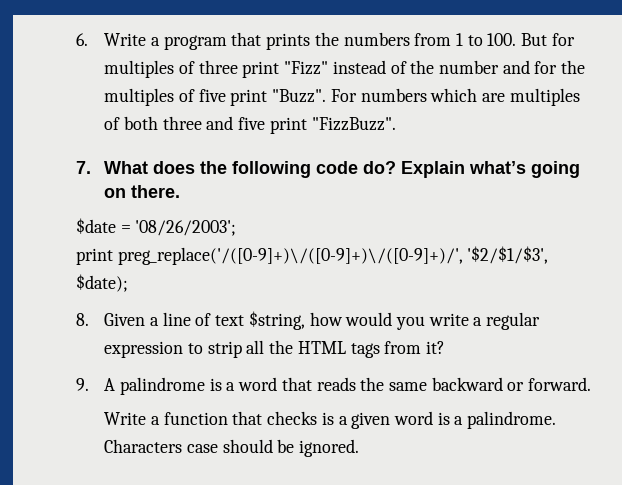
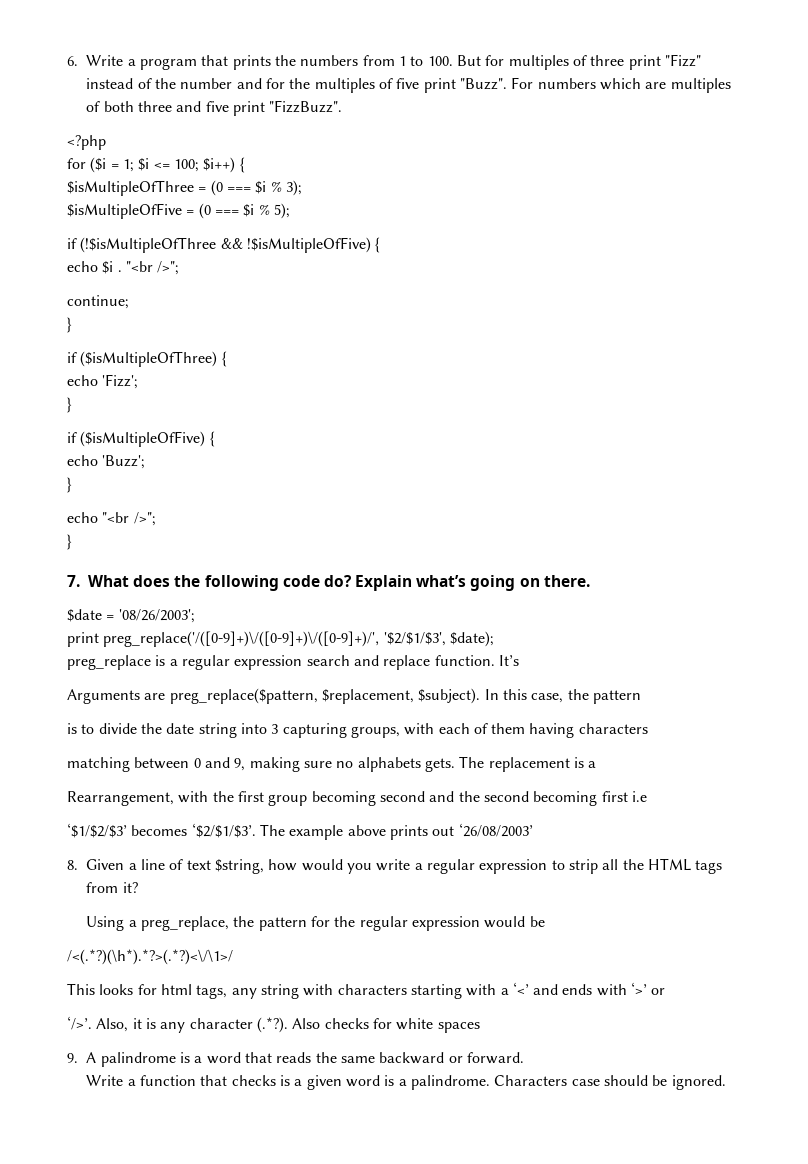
+ <?php
+ for ($i = 1; $i <= 100; $i++) {
+ $isMultipleOfThree = (0 === $i % 3);
+ $isMultipleOfFive = (0 === $i % 5);
+ if (!$isMultipleOfThree && !$isMultipleOfFive) {
+ echo $i . "<br />";
+ continue;
+ }
+ if ($isMultipleOfThree) {
+ echo 'Fizz';
+ }
+ if ($isMultipleOfFive) {
+ echo 'Buzz';
+ }
+ echo "<br />";
+ }
+ preg_replace is a regular expression search and replace function. It’s
+ Arguments are preg_replace($pattern, $replacement, $subject). In this case, the pattern
+ is to divide the date string into 3 capturing groups, with each of them having characters
+ matching between 0 and 9, making sure no alphabets gets. The replacement is a
+ Rearrangement, with the first group becoming second and the second becoming first i.e
+ ‘$1/$2/$3’ becomes ‘$2/$1/$3’. The example above prints out ‘26/08/2003’
+ Using a preg_replace, the pattern for the regular expression would be
+ /<(.*?)(\h*).*?>(.*?)<\/\1>/
+ This looks for html tags, any string with characters starting with a ‘<’ and ends with ‘>’ or
+ ‘/>’. Also, it is any character (.*?). Also checks for white spaces

